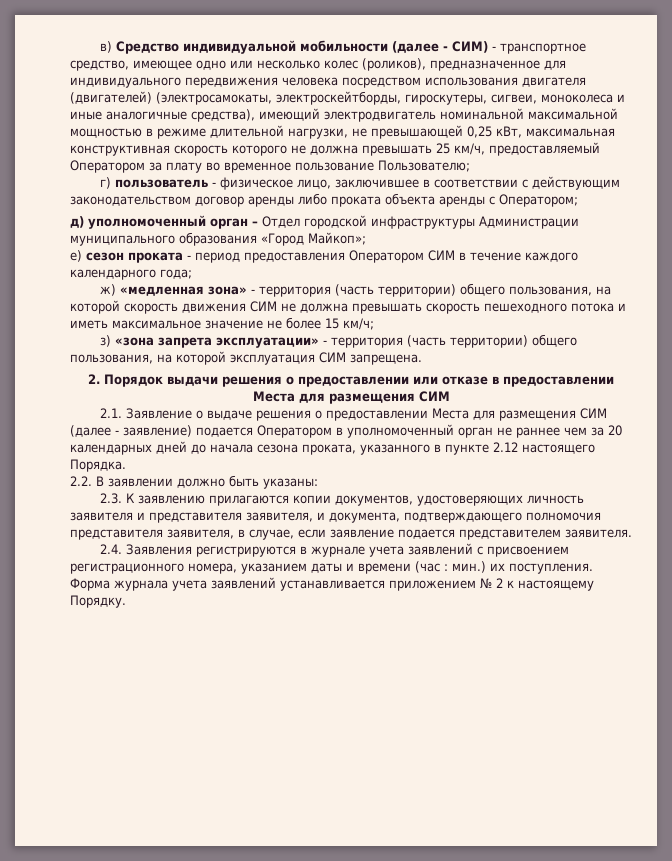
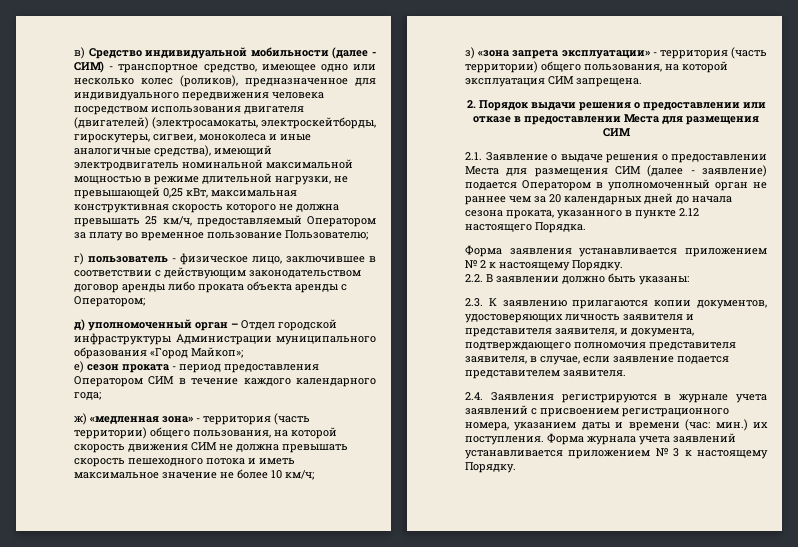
- ж) «медленная зона» - территория (часть территории) общего пользования, на которой скорость движения СИМ не должна превышать скорость пешеходного потока и иметь максимальное значение не более 15 км/ч;
+ ж) «медленная зона» - территория (часть территории) общего пользования, на которой скорость движения СИМ не должна превышать скорость пешеходного потока и иметь максимальное значение не более 10 км/ч;
+ Форма заявления устанавливается приложением № 2 к настоящему Порядку.
- 2.4. Заявления регистрируются в журнале учета заявлений с присвоением регистрационного номера, указанием даты и времени (час : мин.) их поступления.
+ 2.4. Заявления регистрируются в журнале учета заявлений с присвоением регистрационного номера, указанием даты и времени (час: мин.) их поступления.
- Форма журнала учета заявлений устанавливается приложением № 2 к настоящему Порядку.
+ Форма журнала учета заявлений устанавливается приложением № 3 к настоящему Порядку.

